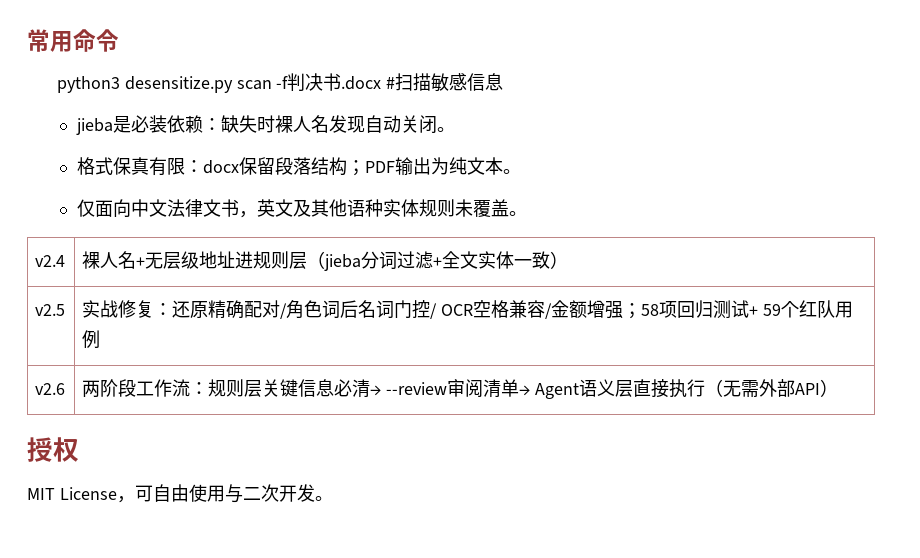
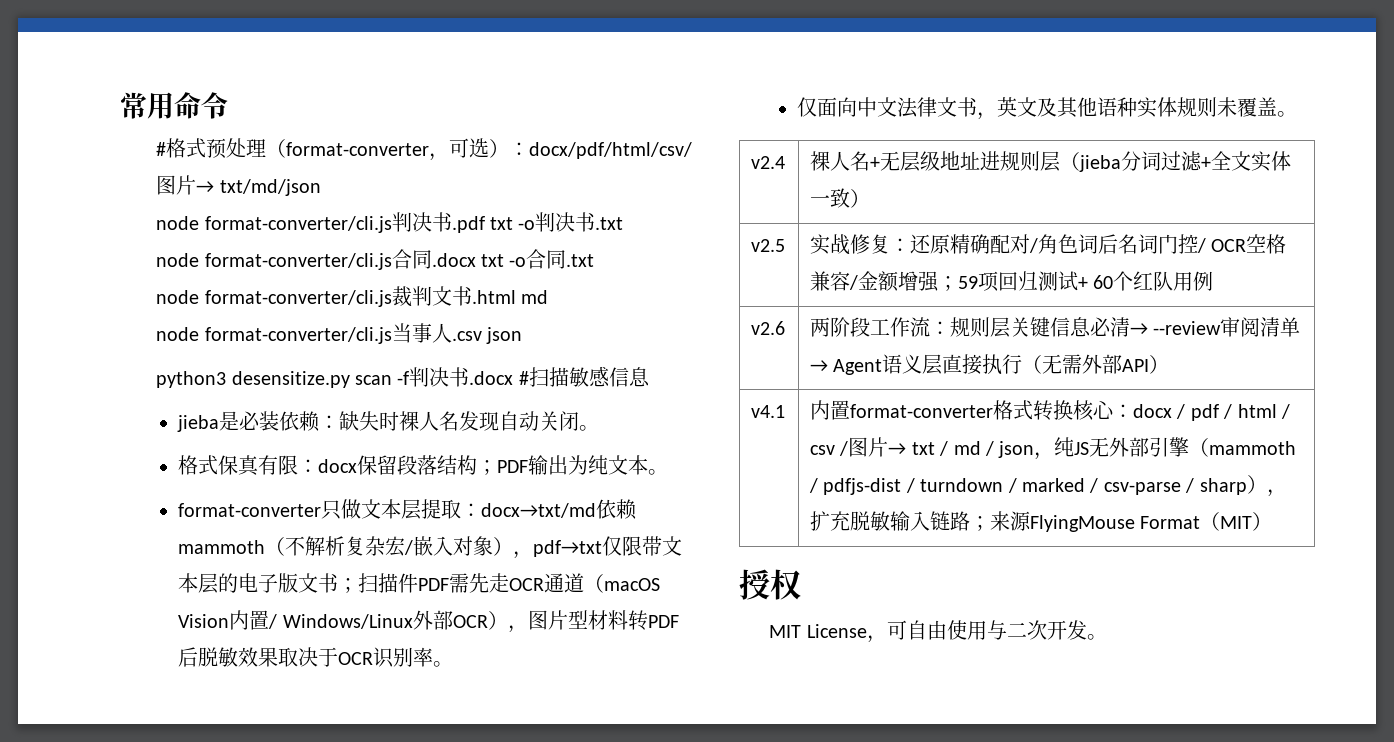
+ #格式预处理（format-converter，可选）：docx/pdf/html/csv/图片→ txt/md/json
+ node format-converter/cli.js判决书.pdf txt -o判决书.txt
+ node format-converter/cli.js合同.docx txt -o合同.txt
+ node format-converter/cli.js裁判文书.html md
+ node format-converter/cli.js当事人.csv json
+ format-converter只做文本层提取：docx→txt/md依赖mammoth（不解析复杂宏/嵌入对象），pdf→txt仅限带文本层的电子版文书；扫描件PDF需先走OCR通道（macOS Vision内置/ Windows/Linux外部OCR），图片型材料转PDF后脱敏效果取决于OCR识别率。
- v2.5 | 实战修复：还原精确配对/角色词后名词门控/ OCR空格兼容/金额增强；58项回归测试+ 59个红队用例
+ v2.5 | 实战修复：还原精确配对/角色词后名词门控/ OCR空格兼容/金额增强；59项回归测试+ 60个红队用例
+ v4.1 | 内置format-converter格式转换核心：docx / pdf / html / csv /图片→ txt / md / json，纯JS无外部引擎（mammoth / pdfjs-dist / turndown / marked / csv-parse / sharp），扩充脱敏输入链路；来源FlyingMouse Format（MIT）

